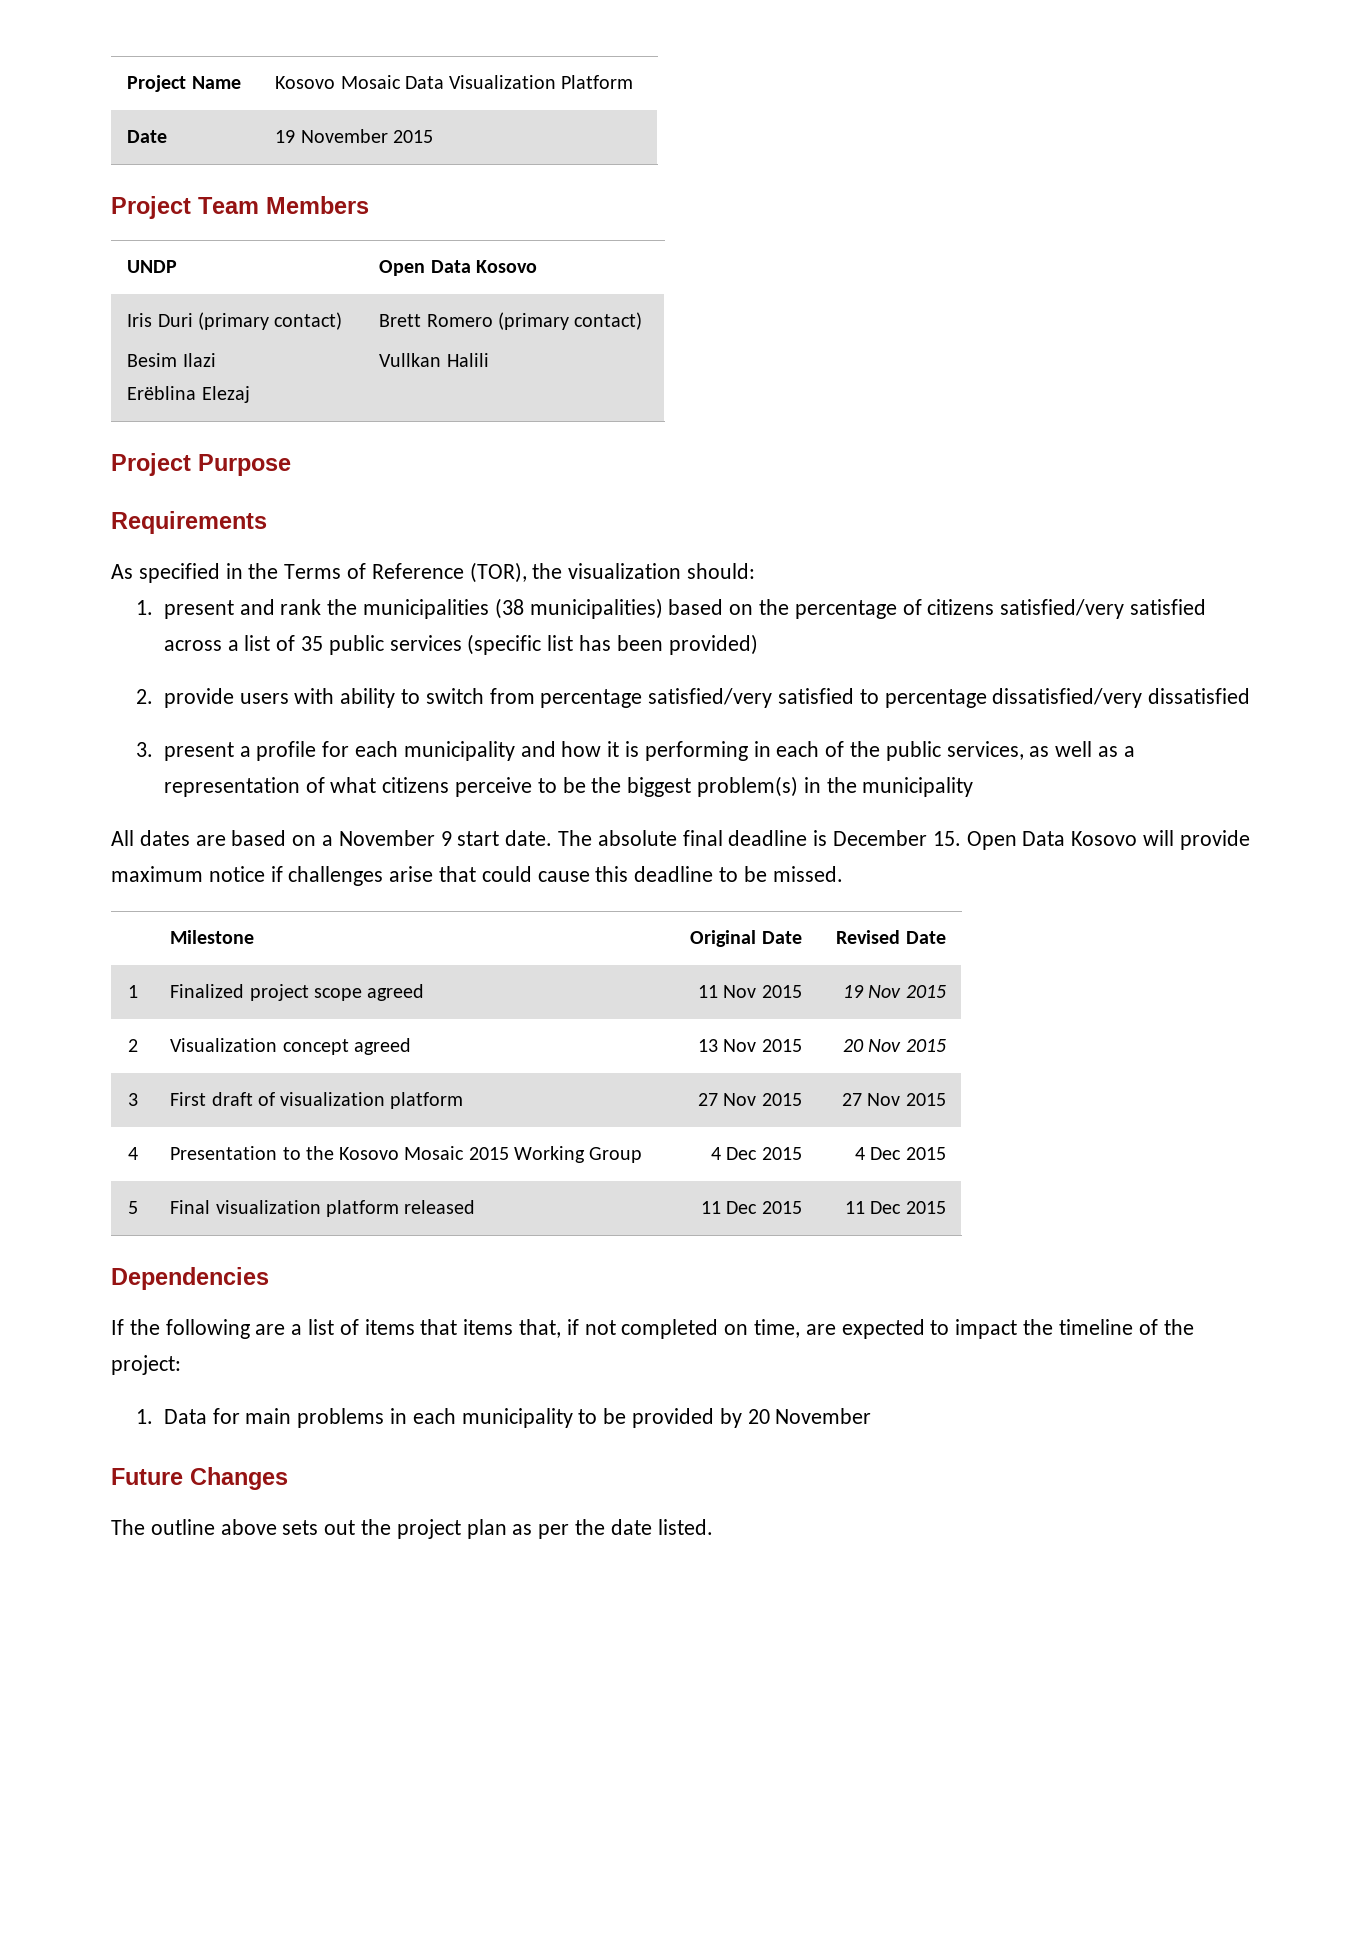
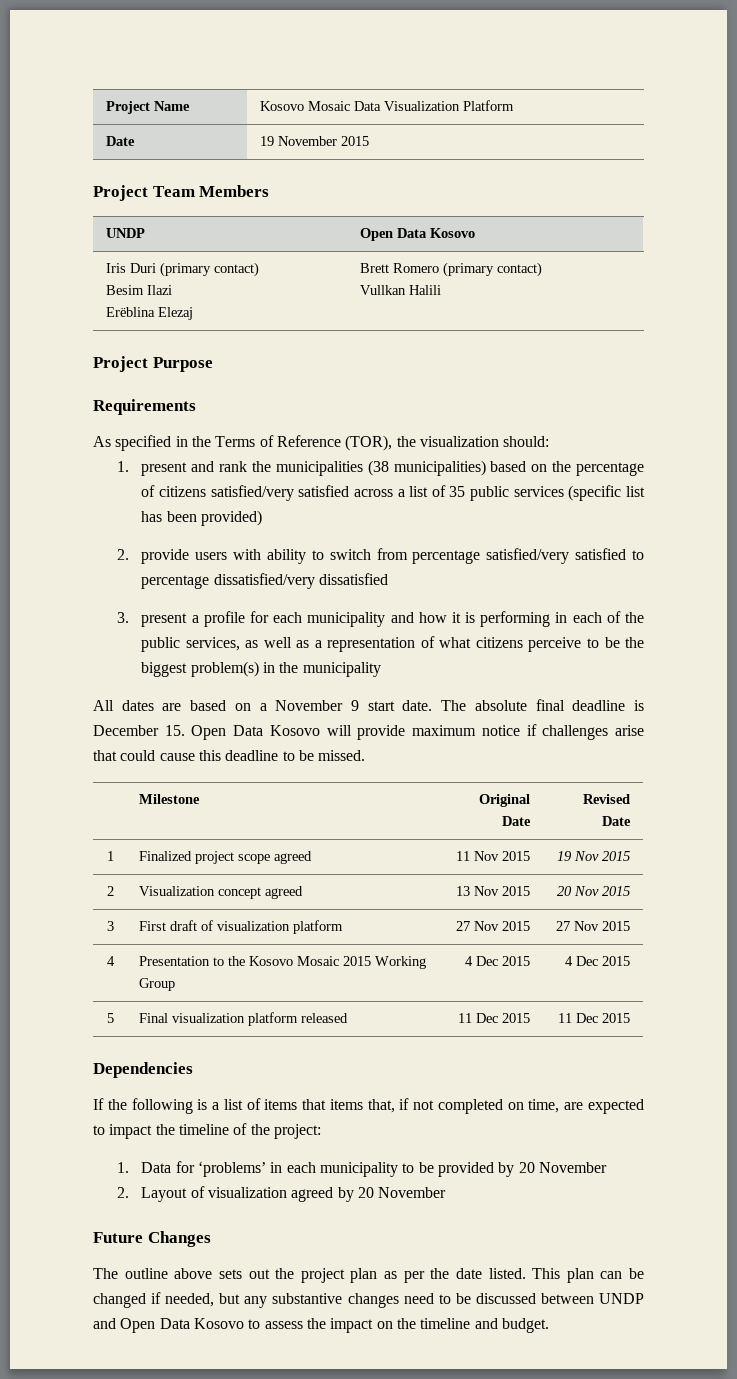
- If the following are a list of items that items that, if not completed on time, are expected to impact the timeline of the project:
+ If the following is a list of items that items that, if not completed on time, are expected to impact the timeline of the project:
- 1. Data for main problems in each municipality to be provided by 20 November
+ 1. Data for ‘problems’ in each municipality to be provided by 20 November
+ 2. Layout of visualization agreed by 20 November
+ This plan can be changed if needed, but any substantive changes need to be discussed between UNDP and Open Data Kosovo to assess the impact on the timeline and budget.

